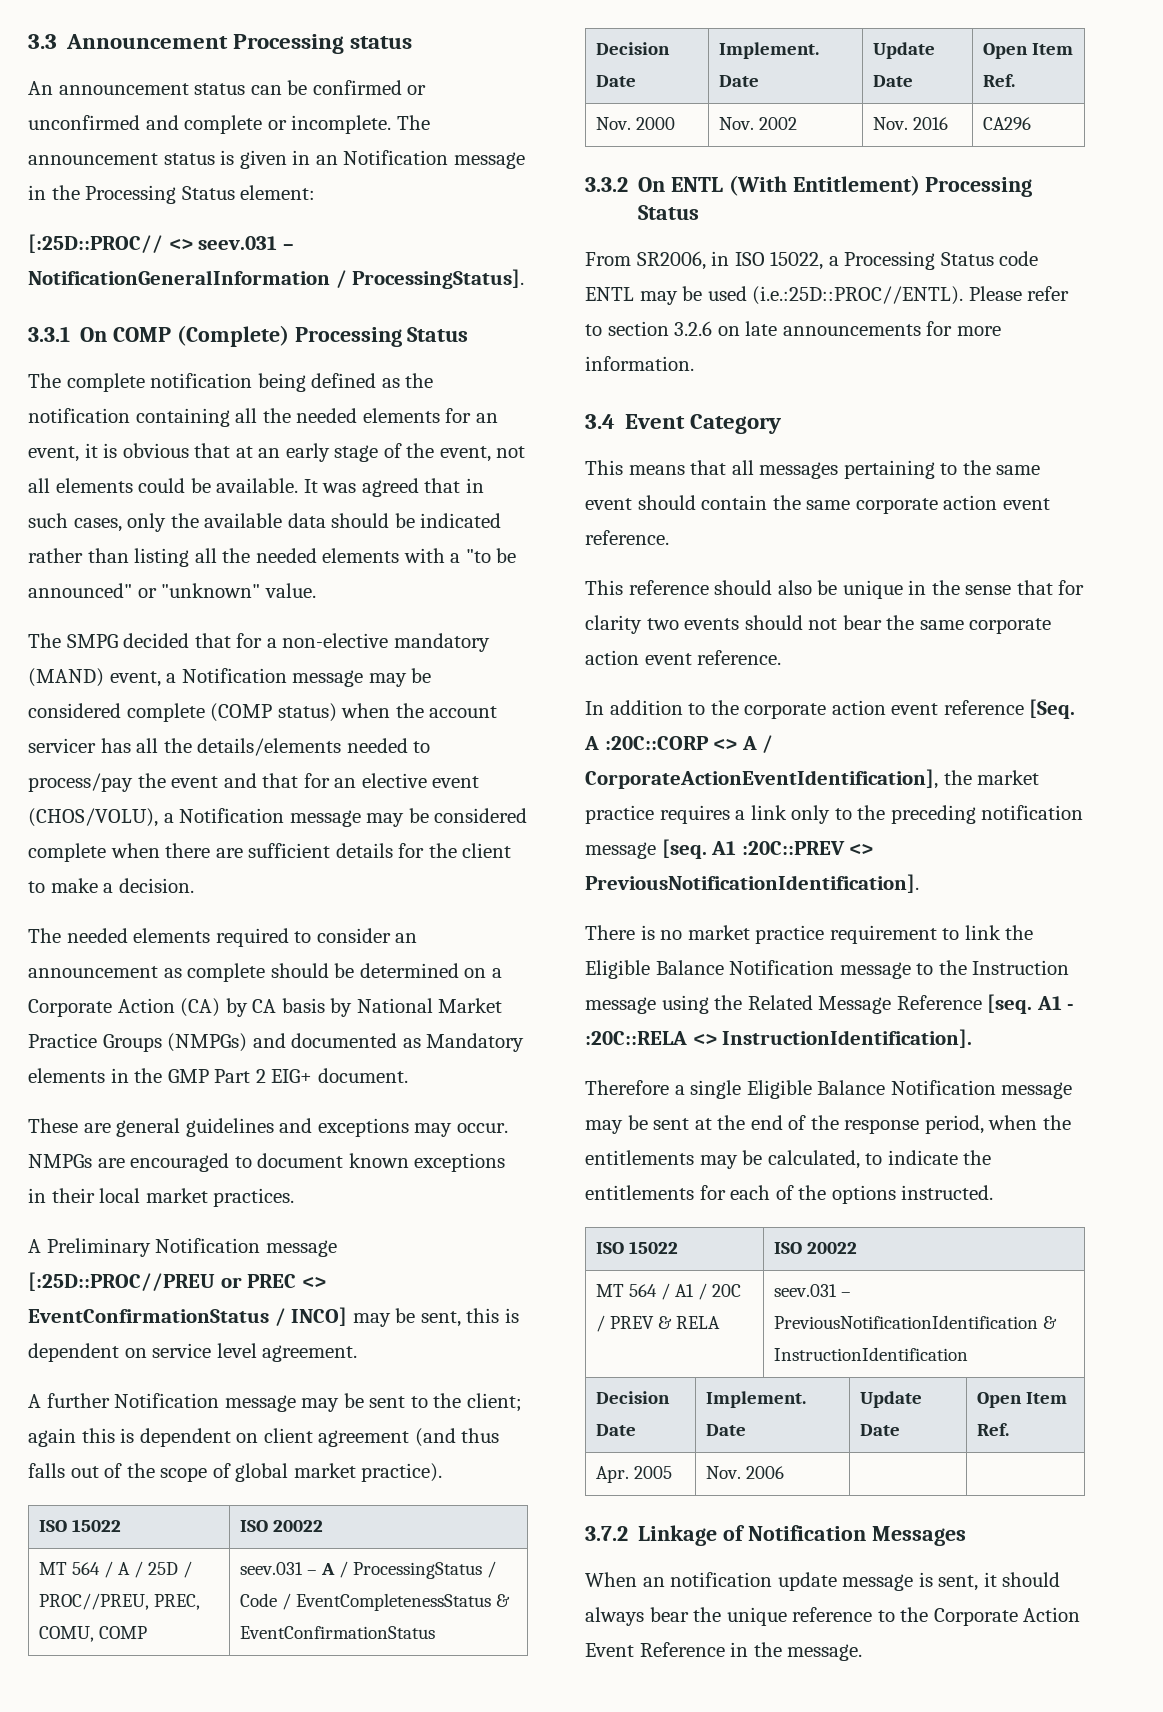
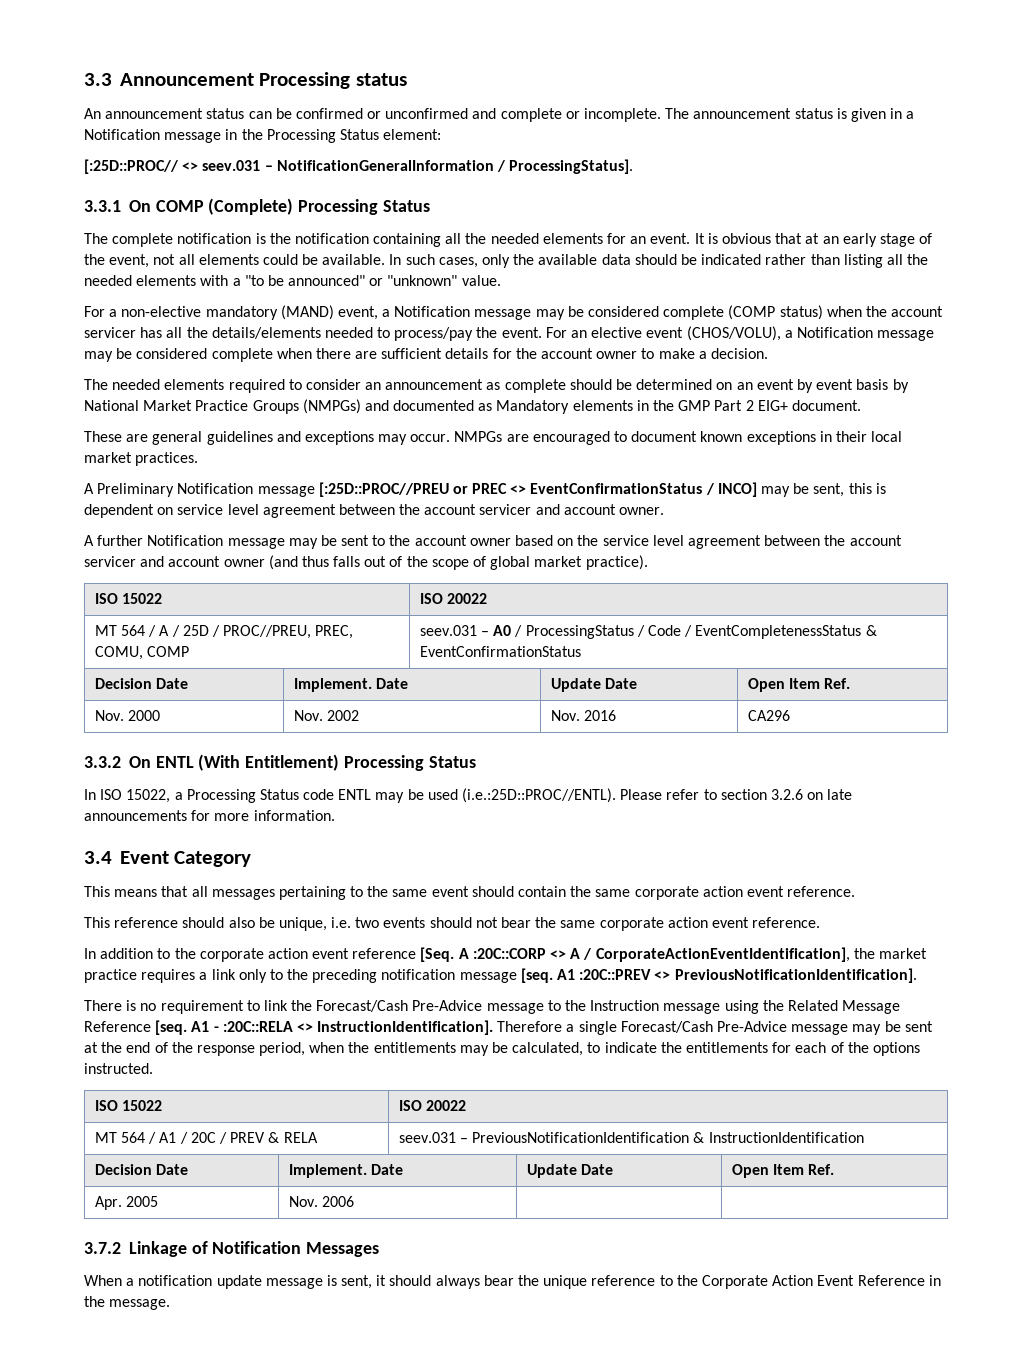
- The announcement status is given in an Notification message in the Processing Status element:
+ The announcement status is given in a Notification message in the Processing Status element:
- The complete notification being defined as the notification containing all the needed elements for an event, it is obvious that at an early stage of the event, not all elements could be available.
+ The complete notification is the notification containing all the needed elements for an event. It is obvious that at an early stage of the event, not all elements could be available.
- It was agreed that in such cases, only the available data should be indicated rather than listing all the needed elements with a "to be announced" or "unknown" value.
+ In such cases, only the available data should be indicated rather than listing all the needed elements with a "to be announced" or "unknown" value.
- The SMPG decided that for a non-elective mandatory (MAND) event, a Notification message may be considered complete (COMP status) when the account servicer has all the details/elements needed to process/pay the event and that for an elective event (CHOS/VOLU), a Notification message may be considered complete when there are sufficient details for the client to make a decision.
+ For a non-elective mandatory (MAND) event, a Notification message may be considered complete (COMP status) when the account servicer has all the details/elements needed to process/pay the event. For an elective event (CHOS/VOLU), a Notification message may be considered complete when there are sufficient details for the account owner to make a decision.
- The needed elements required to consider an announcement as complete should be determined on a Corporate Action (CA) by CA basis by National Market Practice Groups (NMPGs) and documented as Mandatory elements in the GMP Part 2 EIG+ document.
+ The needed elements required to consider an announcement as complete should be determined on an event by event basis by National Market Practice Groups (NMPGs) and documented as Mandatory elements in the GMP Part 2 EIG+ document.
- A Preliminary Notification message [:25D::PROC//PREU or PREC <> EventConfirmationStatus / INCO] may be sent, this is dependent on service level agreement.
+ A Preliminary Notification message [:25D::PROC//PREU or PREC <> EventConfirmationStatus / INCO] may be sent, this is dependent on service level agreement between the account servicer and account owner.
- A further Notification message may be sent to the client; again this is dependent on client agreement (and thus falls out of the scope of global market practice).
+ A further Notification message may be sent to the account owner based on the service level agreement between the account servicer and account owner (and thus falls out of the scope of global market practice).
- MT 564 / A / 25D / PROC//PREU, PREC, COMU, COMP | seev.031 – A / ProcessingStatus / Code / EventCompletenessStatus & EventConfirmationStatus
+ MT 564 / A / 25D / PROC//PREU, PREC, COMU, COMP | seev.031 – A0 / ProcessingStatus / Code / EventCompletenessStatus & EventConfirmationStatus
- From SR2006, in ISO 15022, a Processing Status code ENTL may be used (i.e.:25D::PROC//ENTL). Please refer to section 3.2.6 on late announcements for more information.
+ In ISO 15022, a Processing Status code ENTL may be used (i.e.:25D::PROC//ENTL). Please refer to section 3.2.6 on late announcements for more information.
- This reference should also be unique in the sense that for clarity two events should not bear the same corporate action event reference.
+ This reference should also be unique, i.e. two events should not bear the same corporate action event reference.
- There is no market practice requirement to link the Eligible Balance Notification message to the Instruction message using the Related Message Reference [seq.
+ There is no requirement to link the Forecast/Cash Pre-Advice message to the Instruction message using the Related Message Reference [seq.
- A1 - :20C::RELA <> InstructionIdentification].
- Therefore a single Eligible Balance Notification message may be sent at the end of the response period, when the entitlements may be calculated, to indicate the entitlements for each of the options instructed.
+ A1 - :20C::RELA <> InstructionIdentification]. Therefore a single Forecast/Cash Pre-Advice message may be sent at the end of the response period, when the entitlements may be calculated, to indicate the entitlements for each of the options instructed.
- When an notification update message is sent, it should always bear the unique reference to the Corporate Action Event Reference in the message.
+ When a notification update message is sent, it should always bear the unique reference to the Corporate Action Event Reference in the message.

